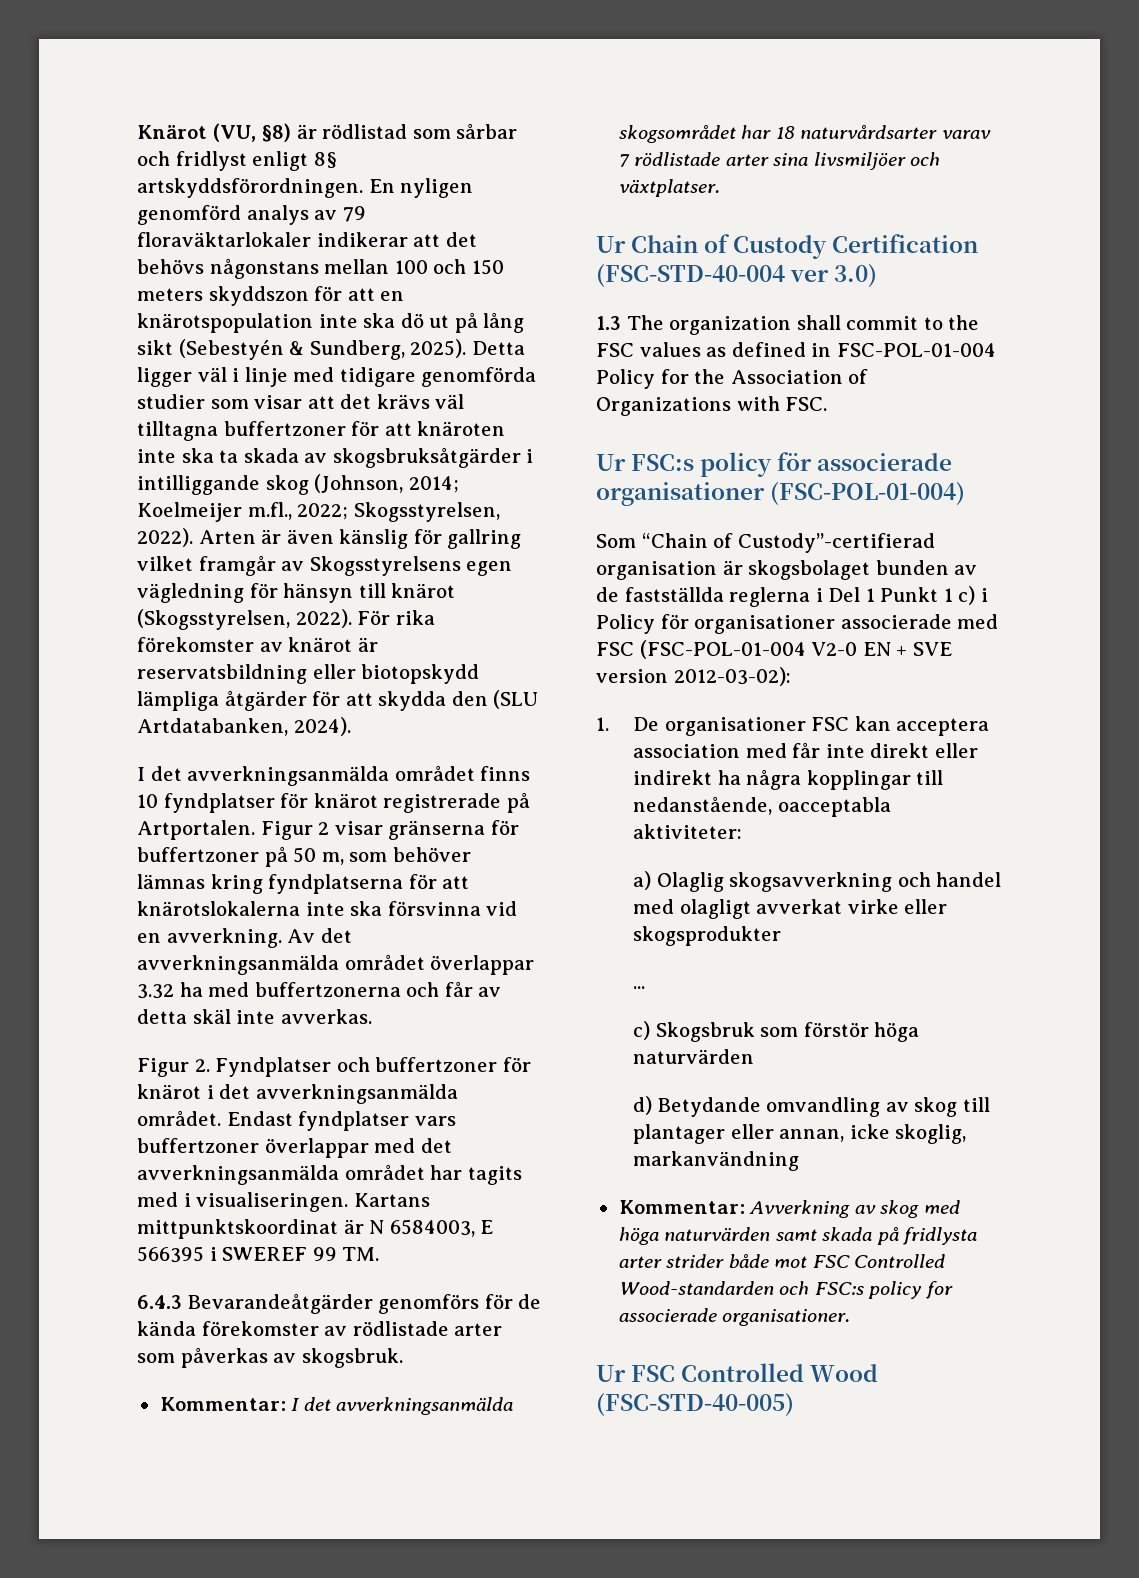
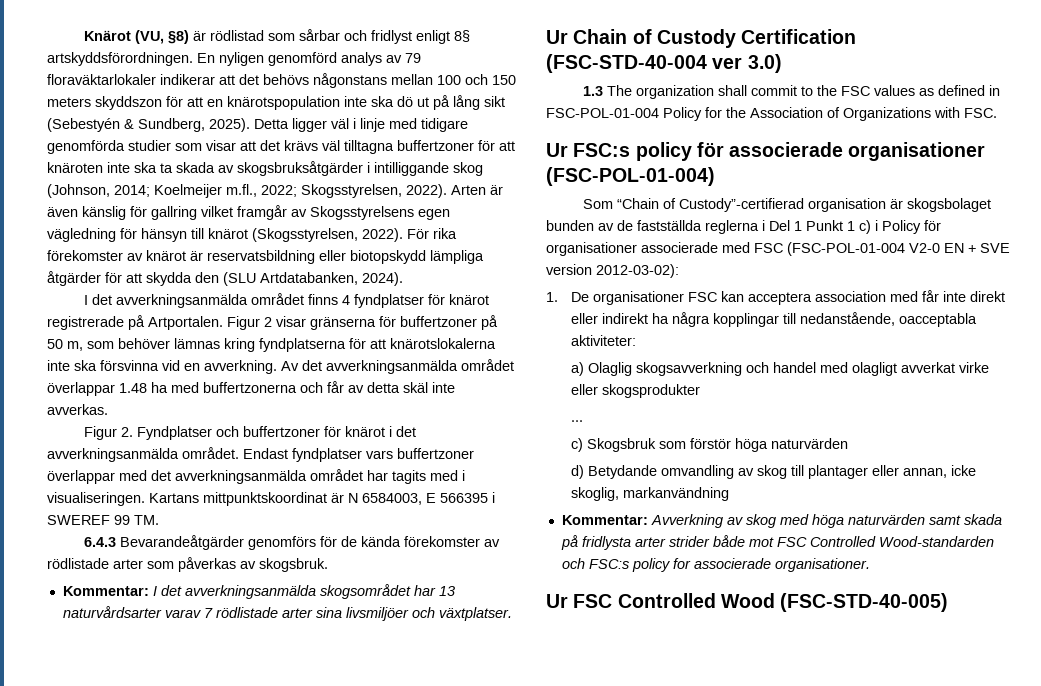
- I det avverkningsanmälda området finns 10 fyndplatser för knärot registrerade på Artportalen.
+ I det avverkningsanmälda området finns 4 fyndplatser för knärot registrerade på Artportalen.
- Av det avverkningsanmälda området överlappar 3.32 ha med buffertzonerna och får av detta skäl inte avverkas.
+ Av det avverkningsanmälda området överlappar 1.48 ha med buffertzonerna och får av detta skäl inte avverkas.
- Kommentar: I det avverkningsanmälda skogsområdet har 18 naturvårdsarter varav 7 rödlistade arter sina livsmiljöer och växtplatser.
+ Kommentar: I det avverkningsanmälda skogsområdet har 13 naturvårdsarter varav 7 rödlistade arter sina livsmiljöer och växtplatser.

